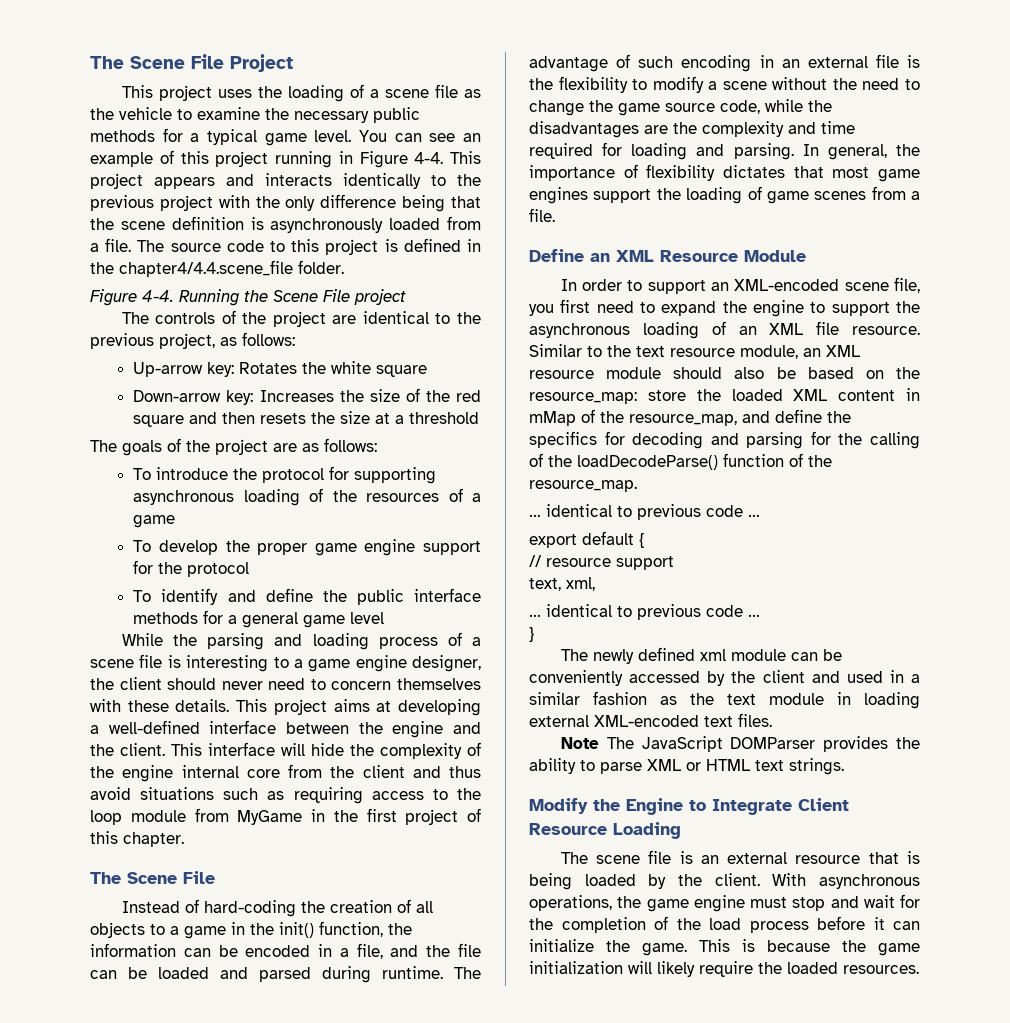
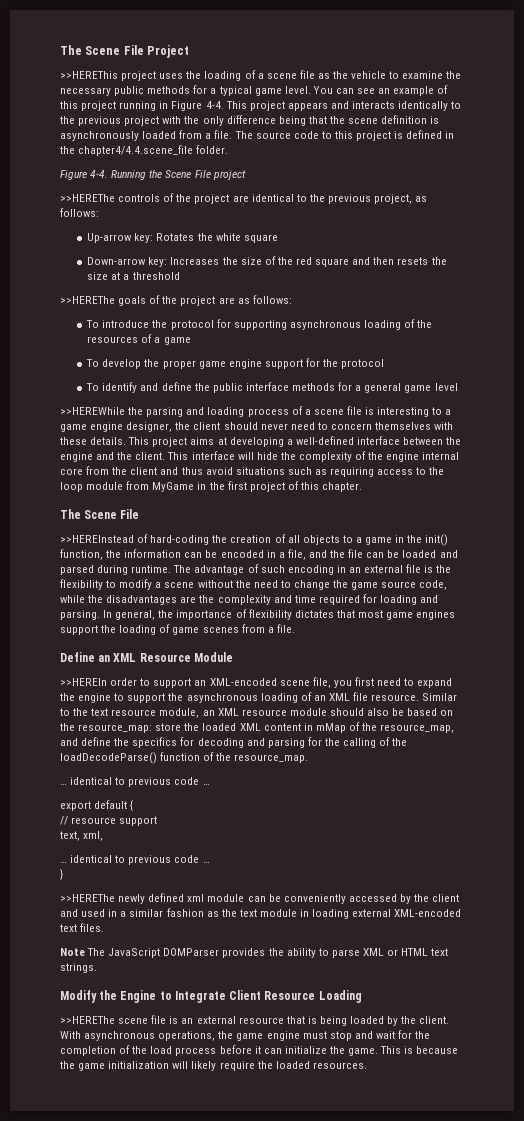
- This project uses the loading of a scene file as the vehicle to examine the necessary public methods for a typical game level.
+ >>HEREThis project uses the loading of a scene file as the vehicle to examine the necessary public methods for a typical game level.
- The controls of the project are identical to the previous project, as follows:
+ >>HEREThe controls of the project are identical to the previous project, as follows:
- The goals of the project are as follows:
+ >>HEREThe goals of the project are as follows:
- While the parsing and loading process of a scene file is interesting to a game engine designer, the client should never need to concern themselves with these details.
+ >>HEREWhile the parsing and loading process of a scene file is interesting to a game engine designer, the client should never need to concern themselves with these details.
- Instead of hard-coding the creation of all objects to a game in the init() function, the information can be encoded in a file, and the file can be loaded and parsed during runtime.
+ >>HEREInstead of hard-coding the creation of all objects to a game in the init() function, the information can be encoded in a file, and the file can be loaded and parsed during runtime.
- In order to support an XML-encoded scene file, you first need to expand the engine to support the asynchronous loading of an XML file resource.
+ >>HEREIn order to support an XML-encoded scene file, you first need to expand the engine to support the asynchronous loading of an XML file resource.
- The newly defined xml module can be conveniently accessed by the client and used in a similar fashion as the text module in loading external XML-encoded text files.
+ >>HEREThe newly defined xml module can be conveniently accessed by the client and used in a similar fashion as the text module in loading external XML-encoded text files.
- The scene file is an external resource that is being loaded by the client.
+ >>HEREThe scene file is an external resource that is being loaded by the client.

